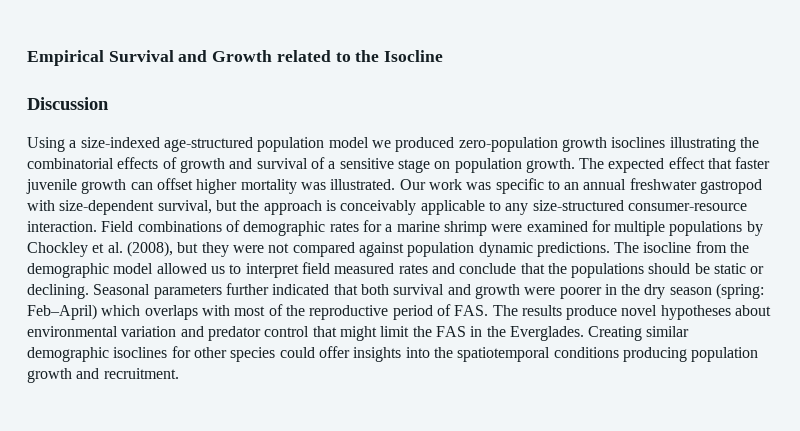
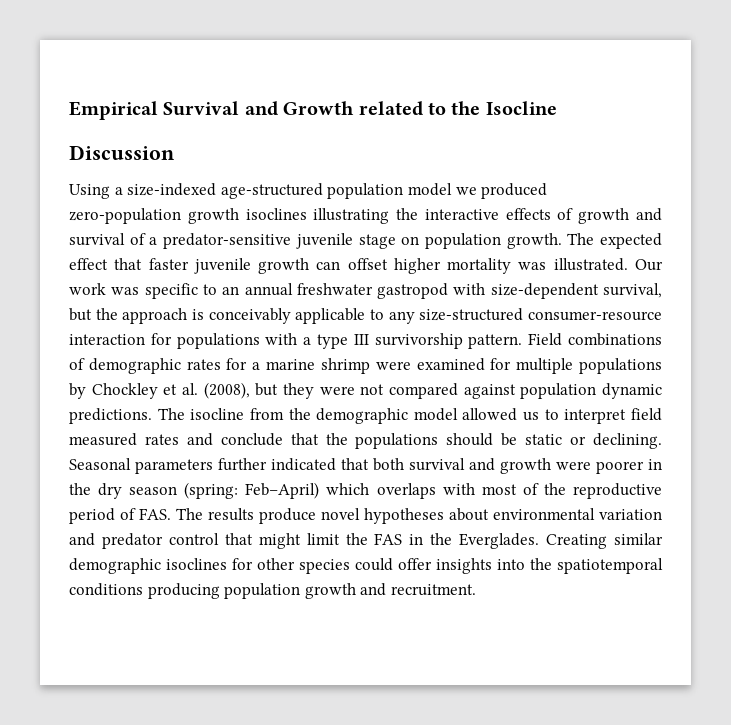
- Using a size-indexed age-structured population model we produced zero-population growth isoclines illustrating the combinatorial effects of growth and survival of a sensitive stage on population growth.
+ Using a size-indexed age-structured population model we produced zero-population growth isoclines illustrating the interactive effects of growth and survival of a predator-sensitive juvenile stage on population growth.
- Our work was specific to an annual freshwater gastropod with size-dependent survival, but the approach is conceivably applicable to any size-structured consumer-resource interaction.
+ Our work was specific to an annual freshwater gastropod with size-dependent survival, but the approach is conceivably applicable to any size-structured consumer-resource interaction for populations with a type III survivorship pattern.

